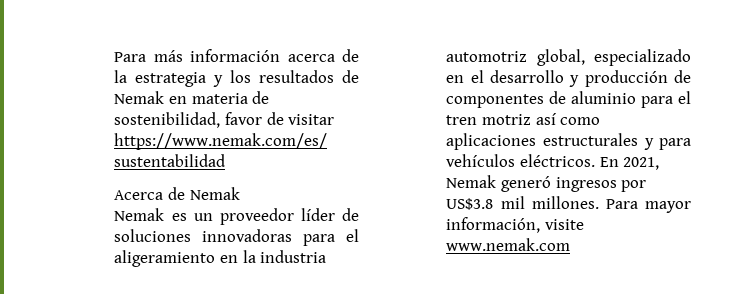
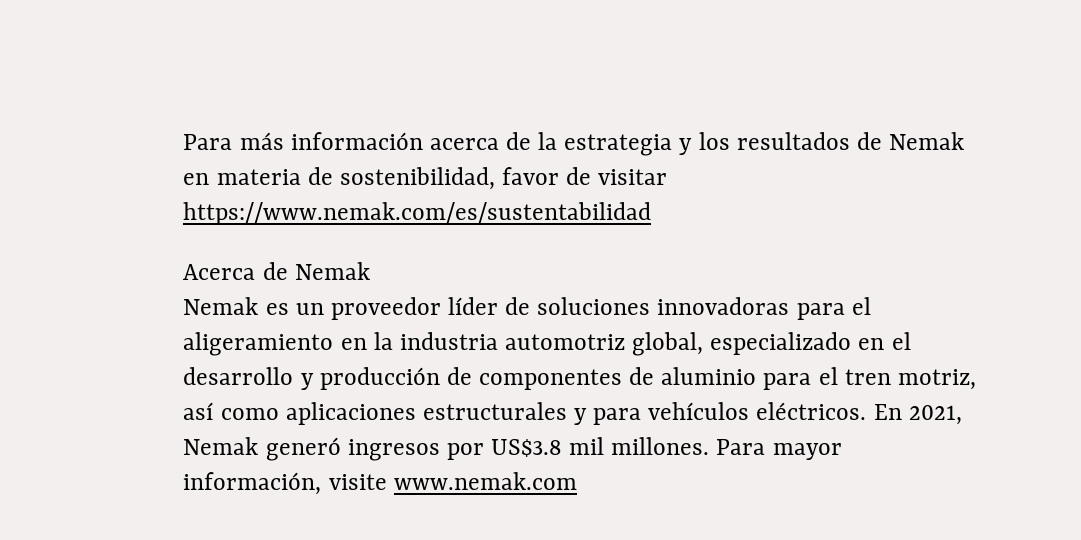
- Nemak es un proveedor líder de soluciones innovadoras para el aligeramiento en la industria automotriz global, especializado en el desarrollo y producción de componentes de aluminio para el tren motriz así como aplicaciones estructurales y para vehículos eléctricos.
+ Nemak es un proveedor líder de soluciones innovadoras para el aligeramiento en la industria automotriz global, especializado en el desarrollo y producción de componentes de aluminio para el tren motriz, así como aplicaciones estructurales y para vehículos eléctricos.

